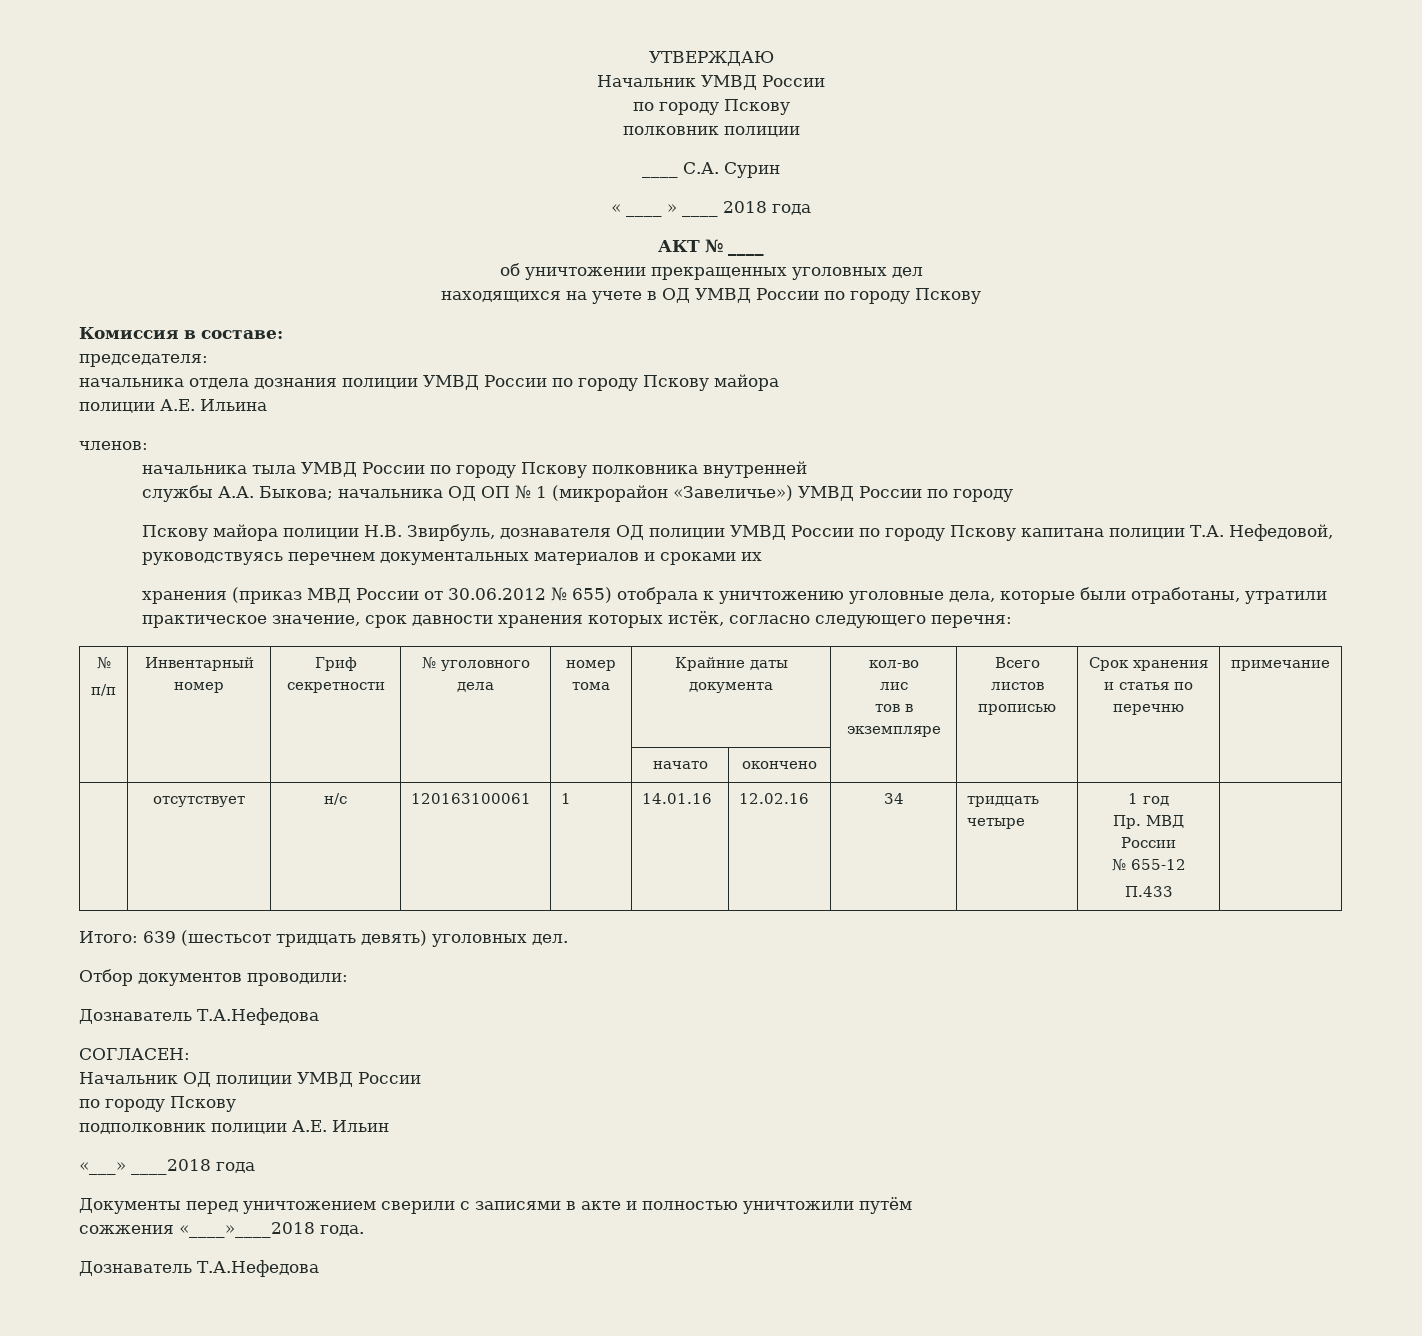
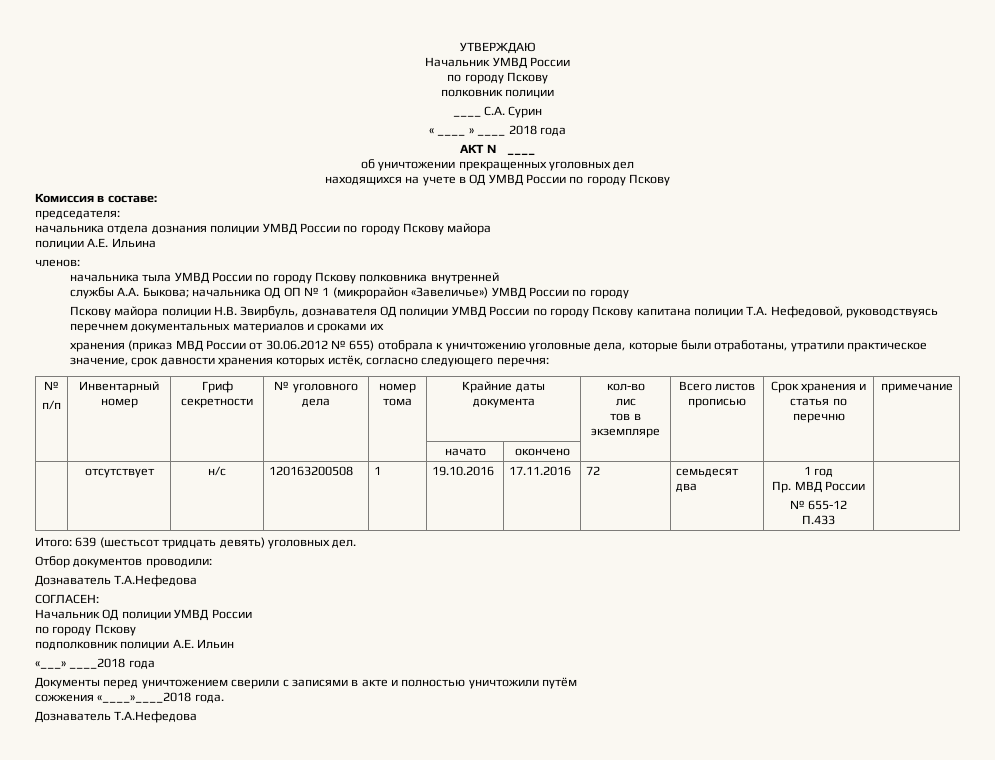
- | отсутствует | н/с | 120163100061 | 1 | 14.01.16 | 12.02.16 | 34 | тридцать четыре | 1 год
+ | отсутствует | н/с | 120163200508 | 1 | 19.10.2016 | 17.11.2016 | 72 | семьдесят два | 1 год

